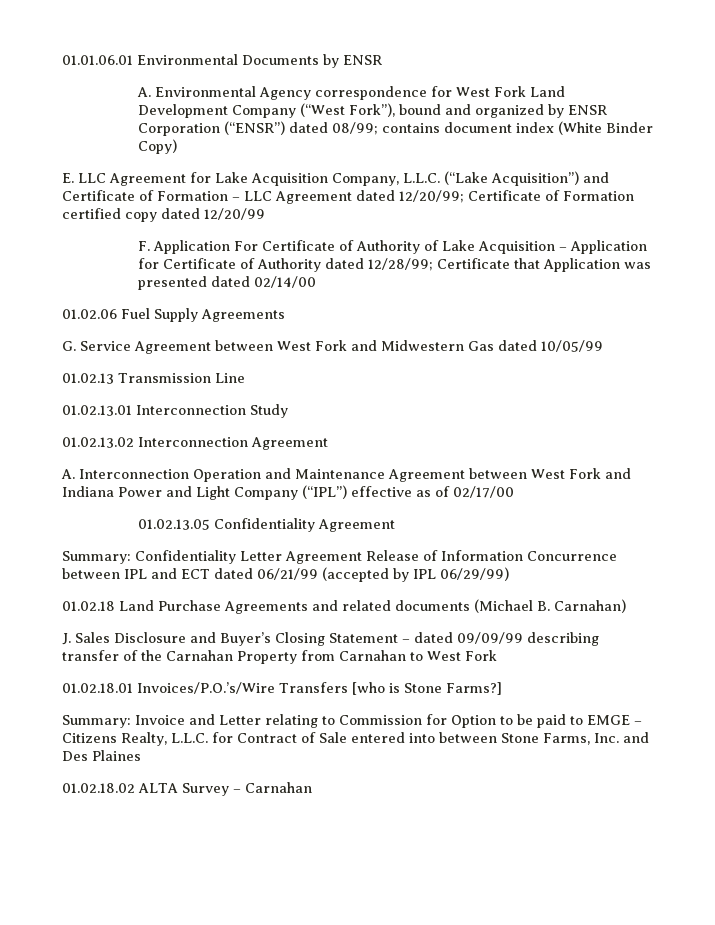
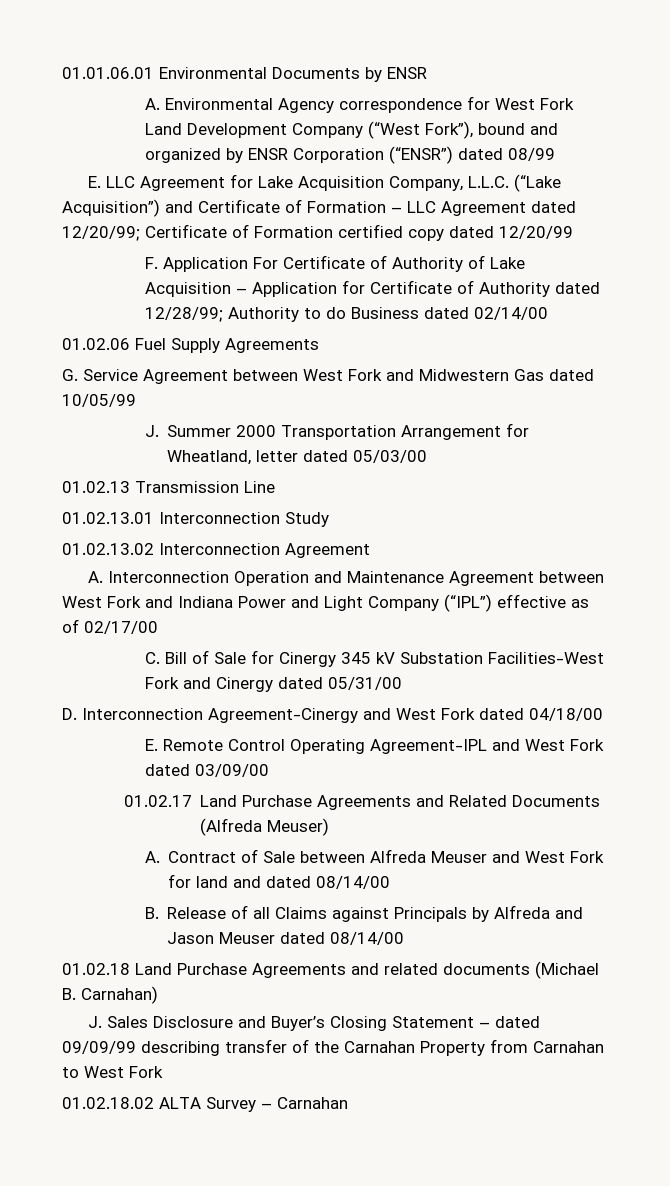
- A. Environmental Agency correspondence for West Fork Land Development Company (“West Fork”), bound and organized by ENSR Corporation (“ENSR”) dated 08/99; contains document index (White Binder Copy)
+ A. Environmental Agency correspondence for West Fork Land Development Company (“West Fork”), bound and organized by ENSR Corporation (“ENSR”) dated 08/99
- F. Application For Certificate of Authority of Lake Acquisition – Application for Certificate of Authority dated 12/28/99; Certificate that Application was presented dated 02/14/00
+ F. Application For Certificate of Authority of Lake Acquisition – Application for Certificate of Authority dated 12/28/99; Authority to do Business dated 02/14/00
+ J. Summer 2000 Transportation Arrangement for Wheatland, letter dated 05/03/00
- 01.02.13.05 Confidentiality Agreement
- Summary: Confidentiality Letter Agreement Release of Information Concurrence between IPL and ECT dated 06/21/99 (accepted by IPL 06/29/99)
+ C. Bill of Sale for Cinergy 345 kV Substation Facilities-West Fork and Cinergy dated 05/31/00
+ D. Interconnection Agreement-Cinergy and West Fork dated 04/18/00
+ E. Remote Control Operating Agreement-IPL and West Fork dated 03/09/00
+ 01.02.17 Land Purchase Agreements and Related Documents (Alfreda Meuser)
+ A. Contract of Sale between Alfreda Meuser and West Fork for land and dated 08/14/00
+ B. Release of all Claims against Principals by Alfreda and Jason Meuser dated 08/14/00
- 01.02.18.01 Invoices/P.O.’s/Wire Transfers [who is Stone Farms?]
- Summary: Invoice and Letter relating to Commission for Option to be paid to EMGE – Citizens Realty, L.L.C. for Contract of Sale entered into between Stone Farms, Inc. and Des Plaines

